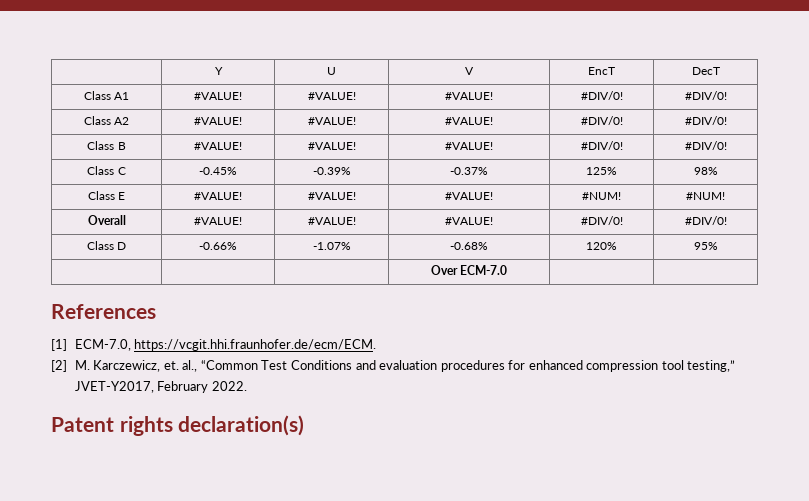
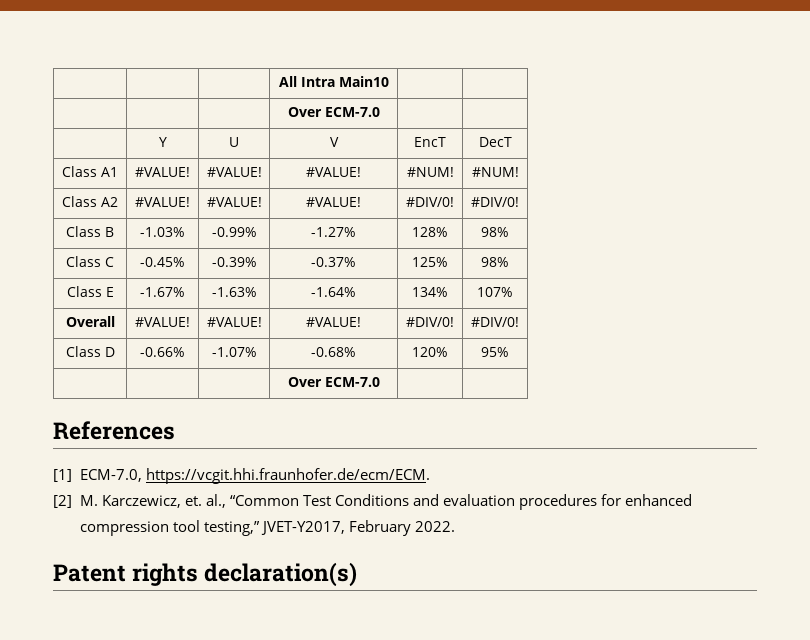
+ | | | All Intra Main10 | |
+ | | | Over ECM-7.0 | |
- Class A1 | #VALUE! | #VALUE! | #VALUE! | #DIV/0! | #DIV/0!
+ Class A1 | #VALUE! | #VALUE! | #VALUE! | #NUM! | #NUM!
- Class B | #VALUE! | #VALUE! | #VALUE! | #DIV/0! | #DIV/0!
+ Class B | -1.03% | -0.99% | -1.27% | 128% | 98%
- Class E | #VALUE! | #VALUE! | #VALUE! | #NUM! | #NUM!
+ Class E | -1.67% | -1.63% | -1.64% | 134% | 107%

